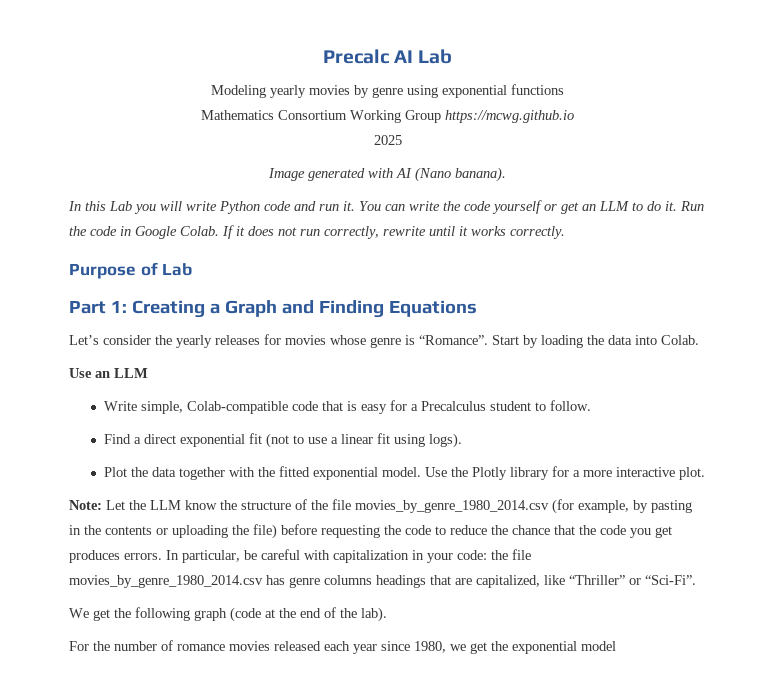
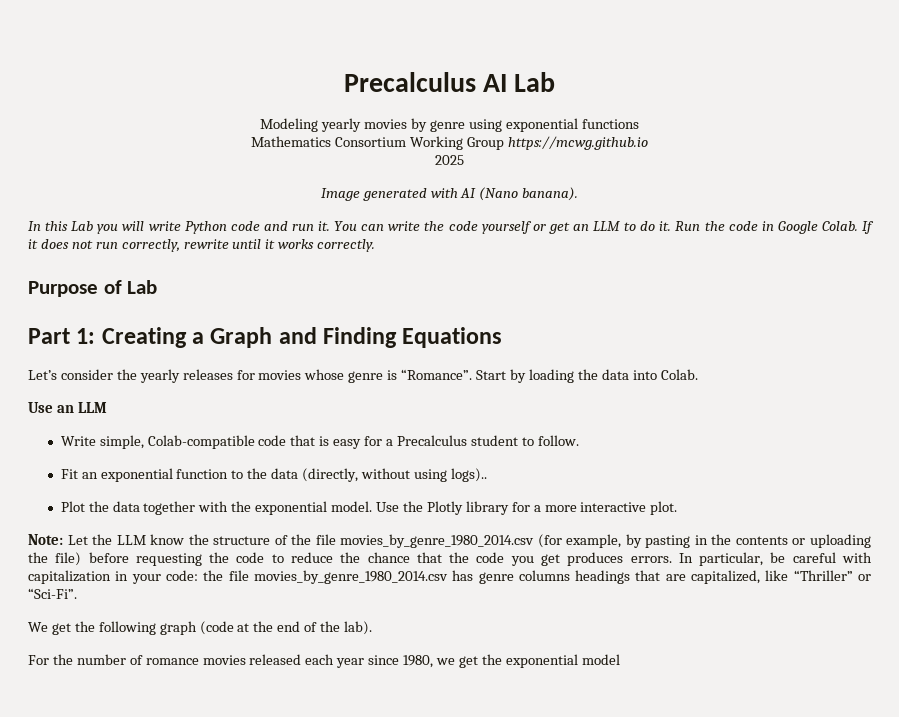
- Precalc AI Lab
+ Precalculus AI Lab
- Find a direct exponential fit (not to use a linear fit using logs).
+ Fit an exponential function to the data (directly, without using logs)..
- Plot the data together with the fitted exponential model.
+ Plot the data together with the exponential model.

